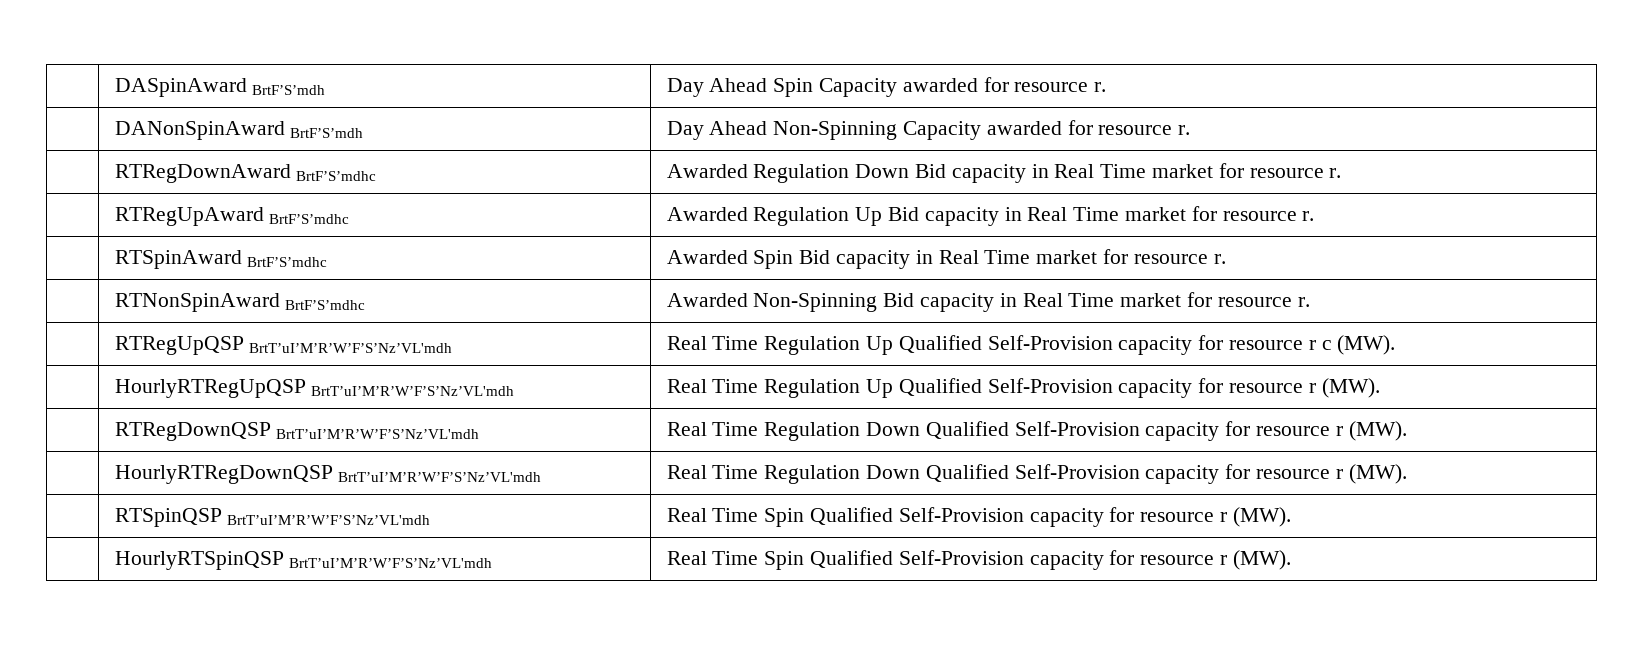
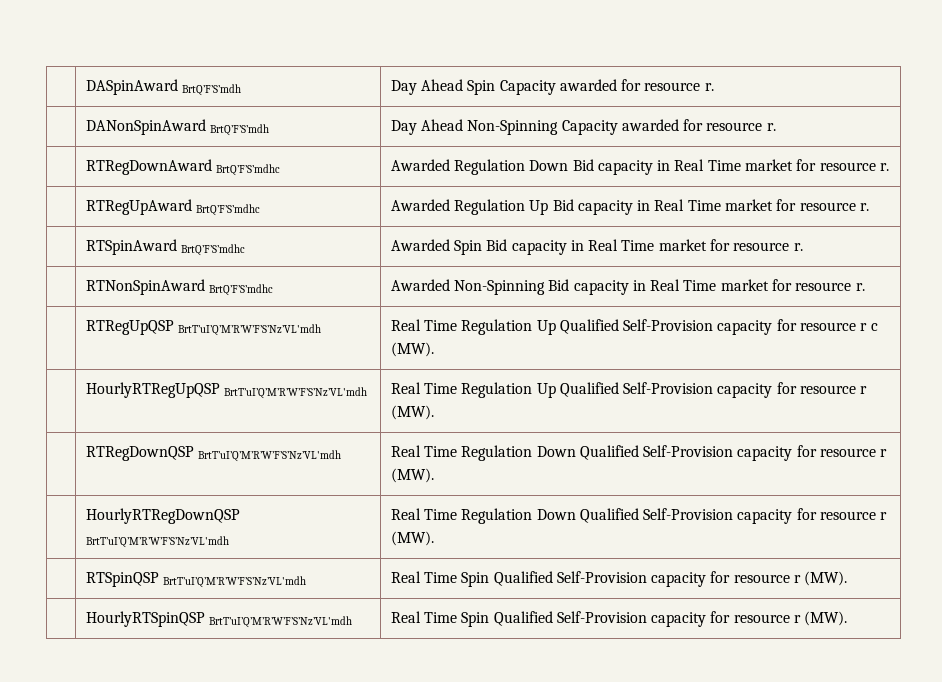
- | DASpinAward BrtF’S’mdh | Day Ahead Spin Capacity awarded for resource r.
+ | DASpinAward BrtQ’F’S’mdh | Day Ahead Spin Capacity awarded for resource r.
- | DANonSpinAward BrtF’S’mdh | Day Ahead Non-Spinning Capacity awarded for resource r.
+ | DANonSpinAward BrtQ’F’S’mdh | Day Ahead Non-Spinning Capacity awarded for resource r.
- | RTRegDownAward BrtF’S’mdhc | Awarded Regulation Down Bid capacity in Real Time market for resource r.
+ | RTRegDownAward BrtQ’F’S’mdhc | Awarded Regulation Down Bid capacity in Real Time market for resource r.
- | RTRegUpAward BrtF’S’mdhc | Awarded Regulation Up Bid capacity in Real Time market for resource r.
+ | RTRegUpAward BrtQ’F’S’mdhc | Awarded Regulation Up Bid capacity in Real Time market for resource r.
- | RTSpinAward BrtF’S’mdhc | Awarded Spin Bid capacity in Real Time market for resource r.
+ | RTSpinAward BrtQ’F’S’mdhc | Awarded Spin Bid capacity in Real Time market for resource r.
- | RTNonSpinAward BrtF’S’mdhc | Awarded Non-Spinning Bid capacity in Real Time market for resource r.
+ | RTNonSpinAward BrtQ’F’S’mdhc | Awarded Non-Spinning Bid capacity in Real Time market for resource r.
- | RTRegUpQSP BrtT’uI’M’R’W’F’S’Nz’VL'mdh | Real Time Regulation Up Qualified Self-Provision capacity for resource r c (MW).
+ | RTRegUpQSP BrtT’uI’Q’M’R’W’F’S’Nz’VL'mdh | Real Time Regulation Up Qualified Self-Provision capacity for resource r c (MW).
- | HourlyRTRegUpQSP BrtT’uI’M’R’W’F’S’Nz’VL'mdh | Real Time Regulation Up Qualified Self-Provision capacity for resource r (MW).
+ | HourlyRTRegUpQSP BrtT’uI’Q’M’R’W’F’S’Nz’VL'mdh | Real Time Regulation Up Qualified Self-Provision capacity for resource r (MW).
- | RTRegDownQSP BrtT’uI’M’R’W’F’S’Nz’VL'mdh | Real Time Regulation Down Qualified Self-Provision capacity for resource r (MW).
+ | RTRegDownQSP BrtT’uI’Q’M’R’W’F’S’Nz’VL'mdh | Real Time Regulation Down Qualified Self-Provision capacity for resource r (MW).
- | HourlyRTRegDownQSP BrtT’uI’M’R’W’F’S’Nz’VL'mdh | Real Time Regulation Down Qualified Self-Provision capacity for resource r (MW).
+ | HourlyRTRegDownQSP BrtT’uI’Q’M’R’W’F’S’Nz’VL'mdh | Real Time Regulation Down Qualified Self-Provision capacity for resource r (MW).
- | RTSpinQSP BrtT’uI’M’R’W’F’S’Nz’VL'mdh | Real Time Spin Qualified Self-Provision capacity for resource r (MW).
+ | RTSpinQSP BrtT’uI’Q’M’R’W’F’S’Nz’VL'mdh | Real Time Spin Qualified Self-Provision capacity for resource r (MW).
- | HourlyRTSpinQSP BrtT’uI’M’R’W’F’S’Nz’VL'mdh | Real Time Spin Qualified Self-Provision capacity for resource r (MW).
+ | HourlyRTSpinQSP BrtT’uI’Q’M’R’W’F’S’Nz’VL'mdh | Real Time Spin Qualified Self-Provision capacity for resource r (MW).

